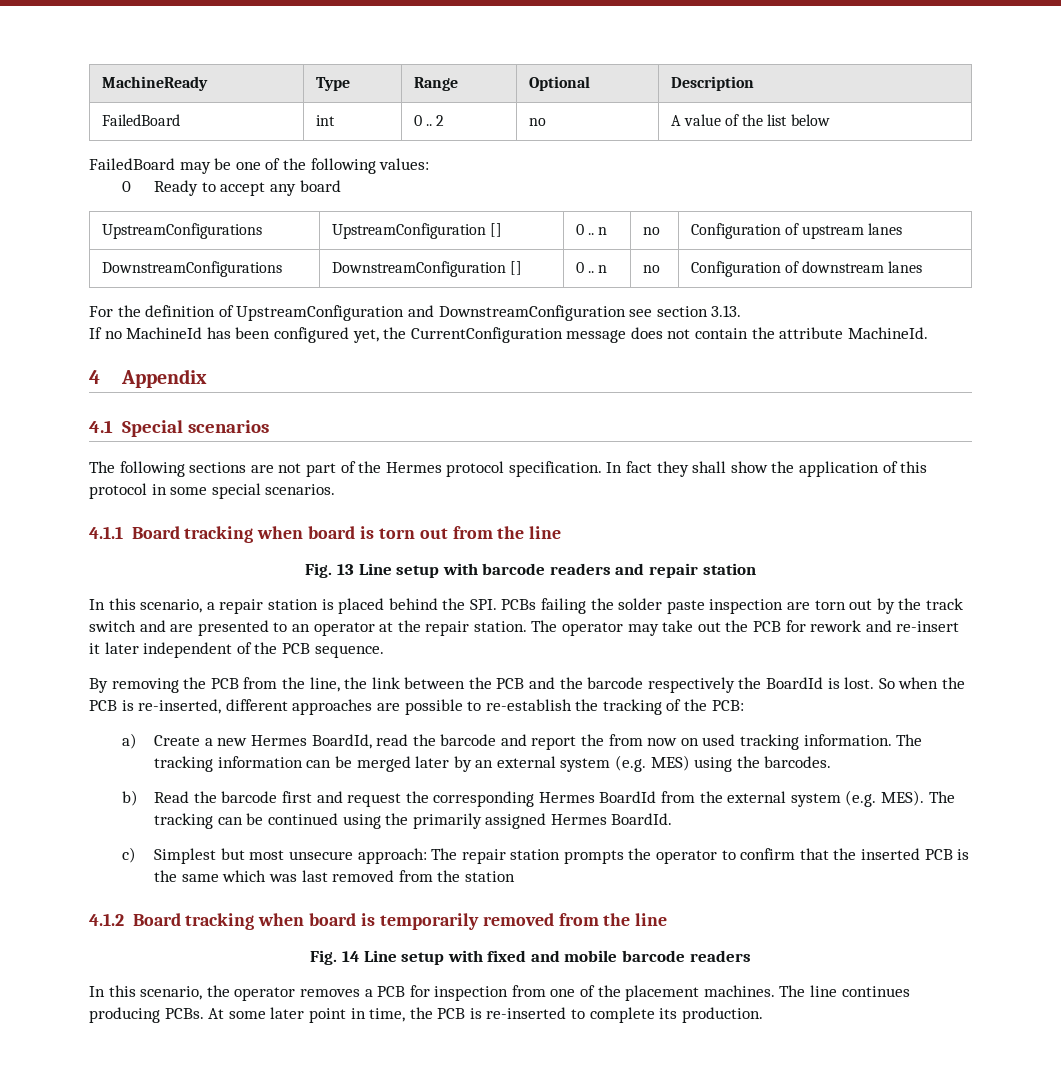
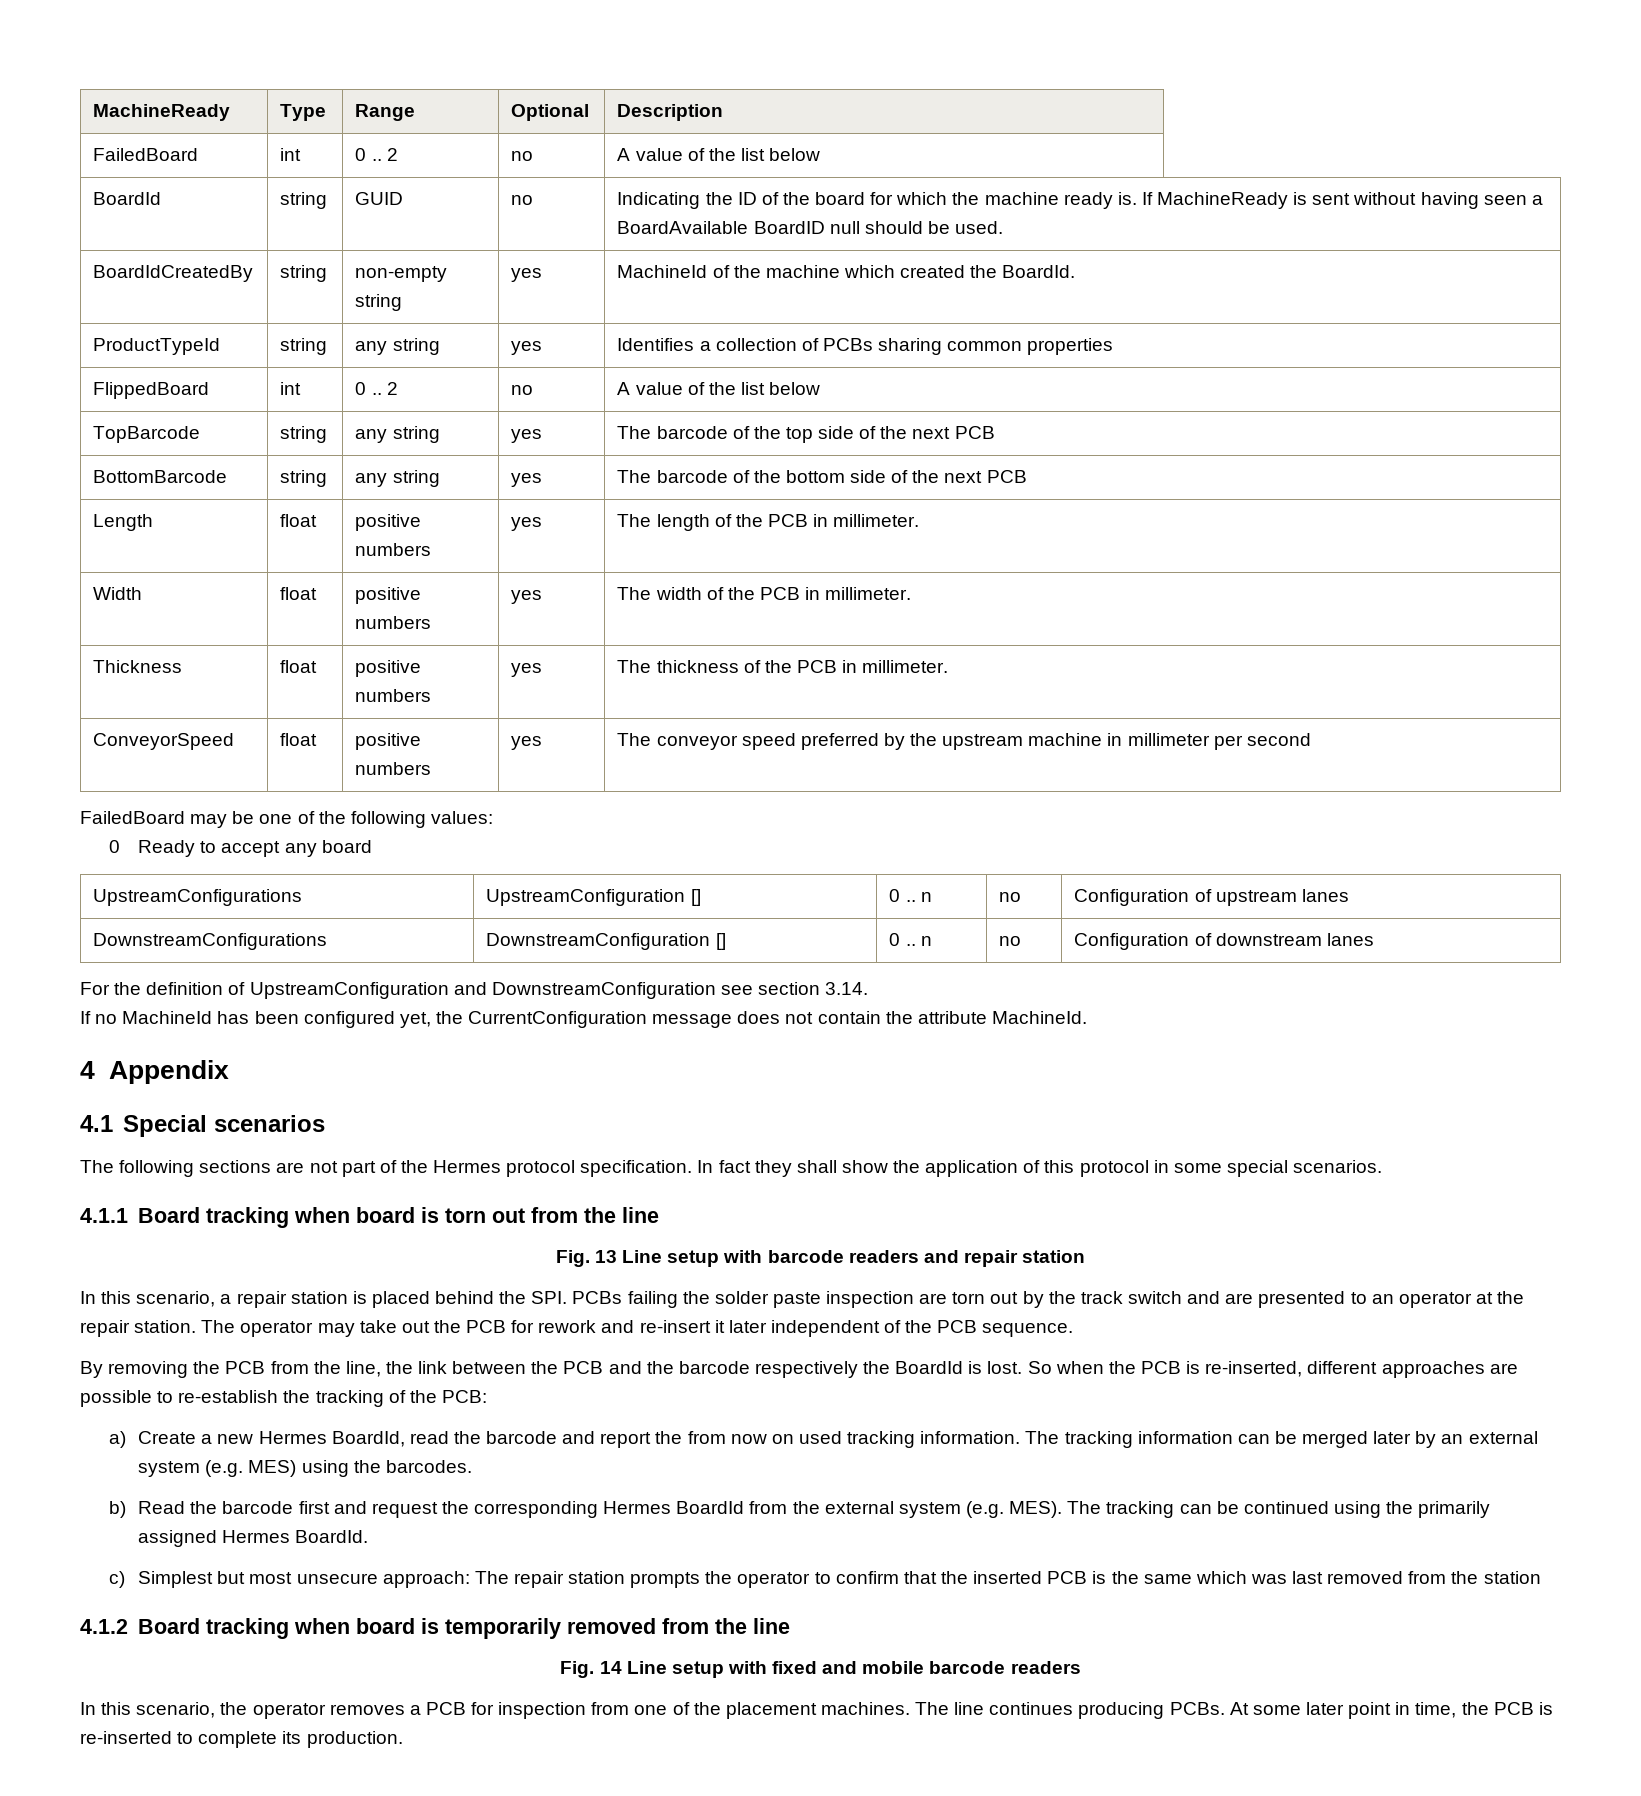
+ BoardId | string | GUID | no | Indicating the ID of the board for which the machine ready is. If MachineReady is sent without having seen a BoardAvailable BoardID null should be used.
+ BoardIdCreatedBy | string | non-empty string | yes | MachineId of the machine which created the BoardId.
+ ProductTypeId | string | any string | yes | Identifies a collection of PCBs sharing common properties
+ FlippedBoard | int | 0 .. 2 | no | A value of the list below
+ TopBarcode | string | any string | yes | The barcode of the top side of the next PCB
+ BottomBarcode | string | any string | yes | The barcode of the bottom side of the next PCB
+ Length | float | positive numbers | yes | The length of the PCB in millimeter.
+ Width | float | positive numbers | yes | The width of the PCB in millimeter.
+ Thickness | float | positive numbers | yes | The thickness of the PCB in millimeter.
+ ConveyorSpeed | float | positive numbers | yes | The conveyor speed preferred by the upstream machine in millimeter per second
- For the definition of UpstreamConfiguration and DownstreamConfiguration see section 3.13.
+ For the definition of UpstreamConfiguration and DownstreamConfiguration see section 3.14.

